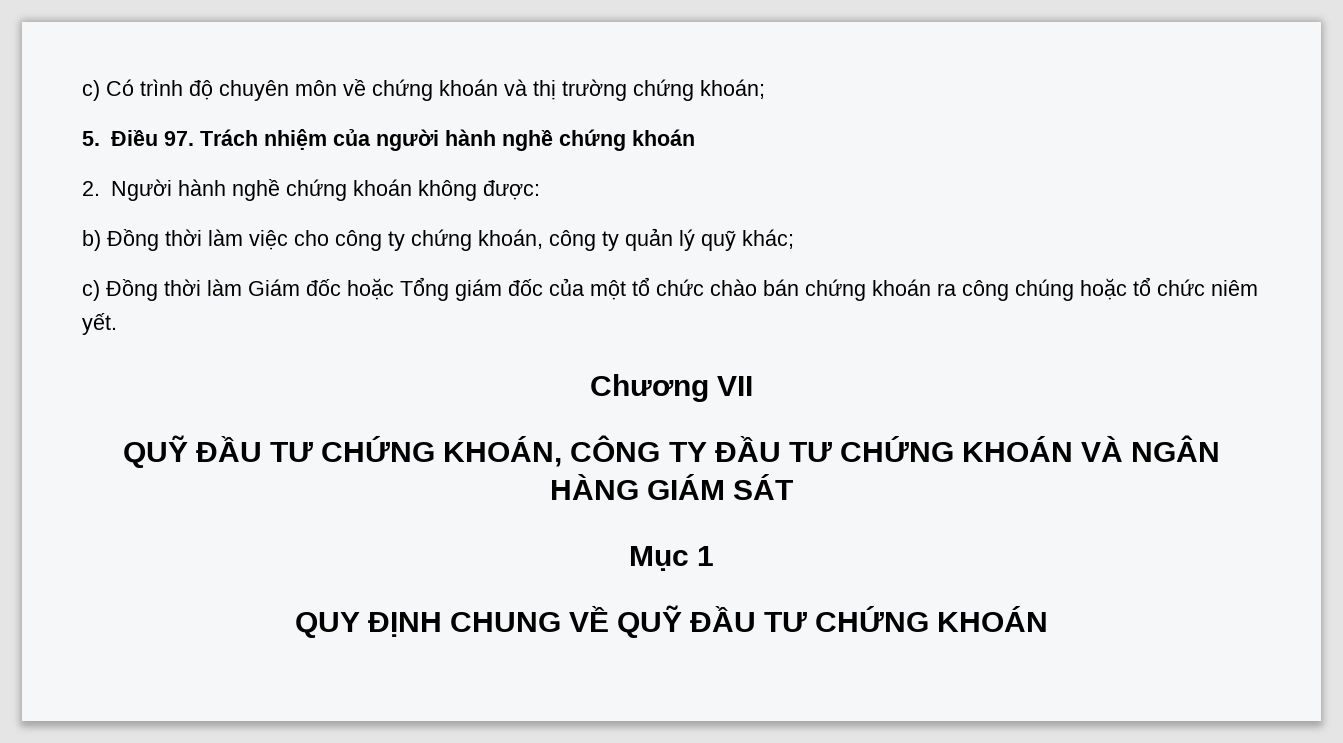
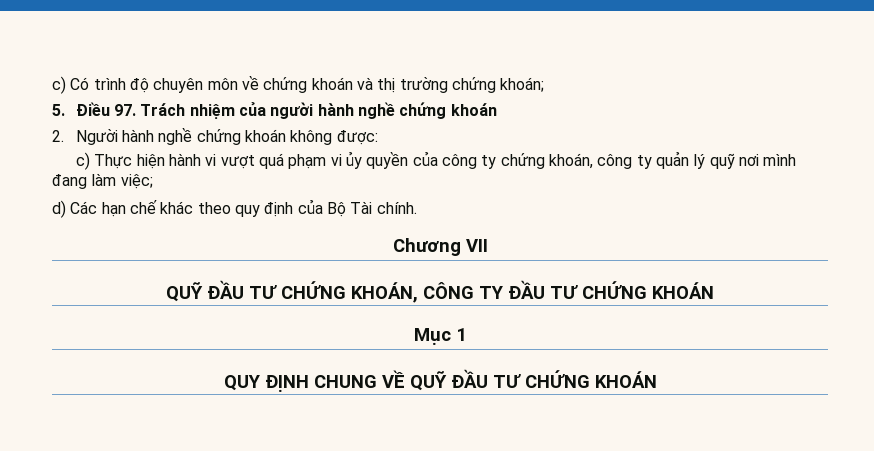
- b) Đồng thời làm việc cho công ty chứng khoán, công ty quản lý quỹ khác;
- c) Đồng thời làm Giám đốc hoặc Tổng giám đốc của một tổ chức chào bán chứng khoán ra công chúng hoặc tổ chức niêm yết.
+ c) Thực hiện hành vi vượt quá phạm vi ủy quyền của công ty chứng khoán, công ty quản lý quỹ nơi mình đang làm việc;
+ d) Các hạn chế khác theo quy định của Bộ Tài chính.
- QUỸ ĐẦU TƯ CHỨNG KHOÁN, CÔNG TY ĐẦU TƯ CHỨNG KHOÁN VÀ NGÂN HÀNG GIÁM SÁT
+ QUỸ ĐẦU TƯ CHỨNG KHOÁN, CÔNG TY ĐẦU TƯ CHỨNG KHOÁN

